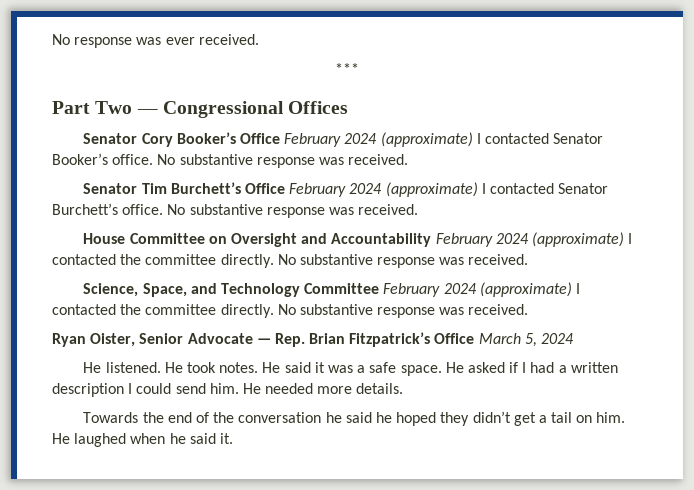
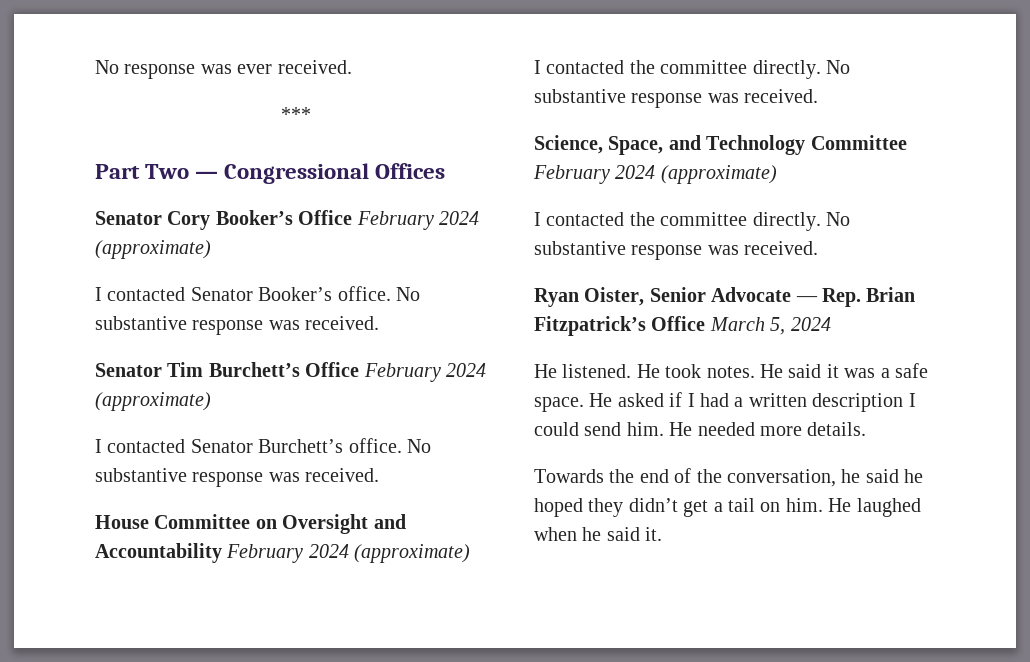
- Senator Cory Booker’s Office February 2024 (approximate) I contacted Senator Booker’s office.
+ Senator Cory Booker’s Office February 2024 (approximate)
+ I contacted Senator Booker’s office.
- Senator Tim Burchett’s Office February 2024 (approximate) I contacted Senator Burchett’s office.
+ Senator Tim Burchett’s Office February 2024 (approximate)
+ I contacted Senator Burchett’s office.
- House Committee on Oversight and Accountability February 2024 (approximate) I contacted the committee directly.
+ House Committee on Oversight and Accountability February 2024 (approximate)
+ I contacted the committee directly.
- Science, Space, and Technology Committee February 2024 (approximate) I contacted the committee directly.
+ Science, Space, and Technology Committee February 2024 (approximate)
+ I contacted the committee directly.
- Towards the end of the conversation he said he hoped they didn’t get a tail on him.
+ Towards the end of the conversation, he said he hoped they didn’t get a tail on him.

